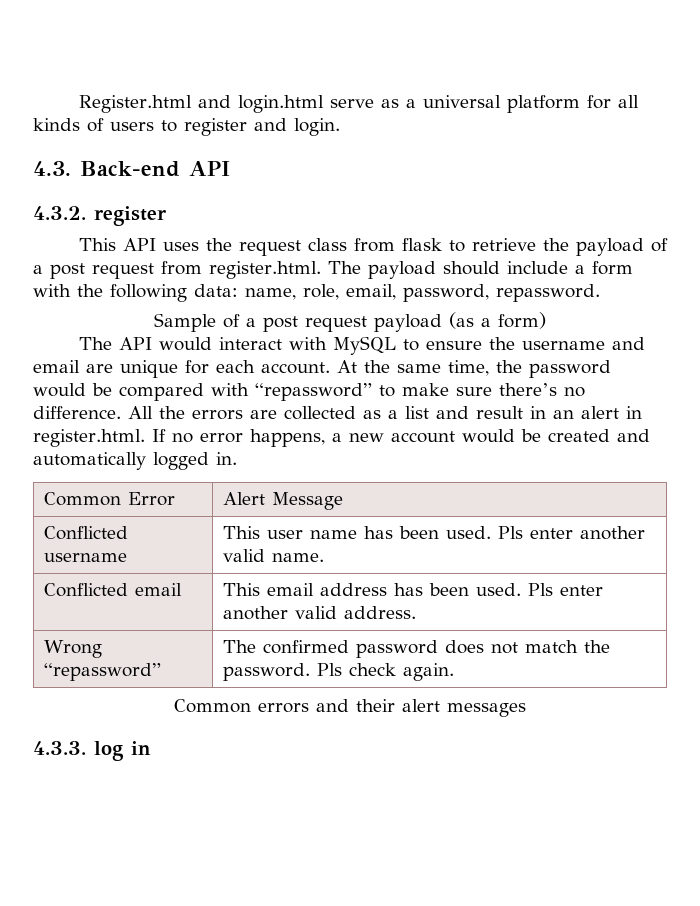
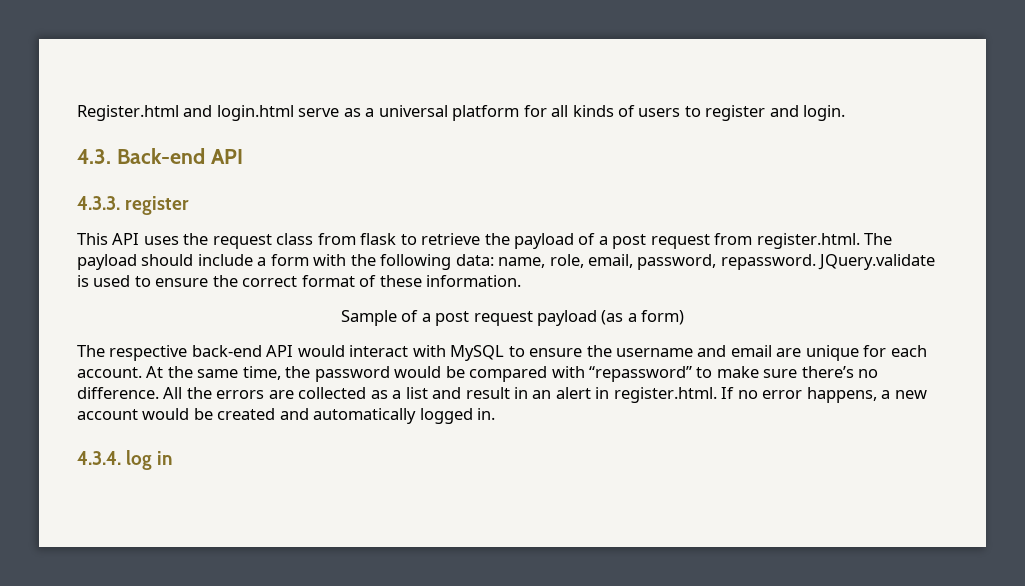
- 4.3.2. register
+ 4.3.3. register
+ JQuery.validate is used to ensure the correct format of these information.
- The API would interact with MySQL to ensure the username and email are unique for each account.
+ The respective back-end API would interact with MySQL to ensure the username and email are unique for each account.
- Common Error | Alert Message
- Conflicted username | This user name has been used. Pls enter another valid name.
- Conflicted email | This email address has been used. Pls enter another valid address.
- Wrong “repassword” | The confirmed password does not match the password. Pls check again.
- Common errors and their alert messages
- 4.3.3. log in
+ 4.3.4. log in

